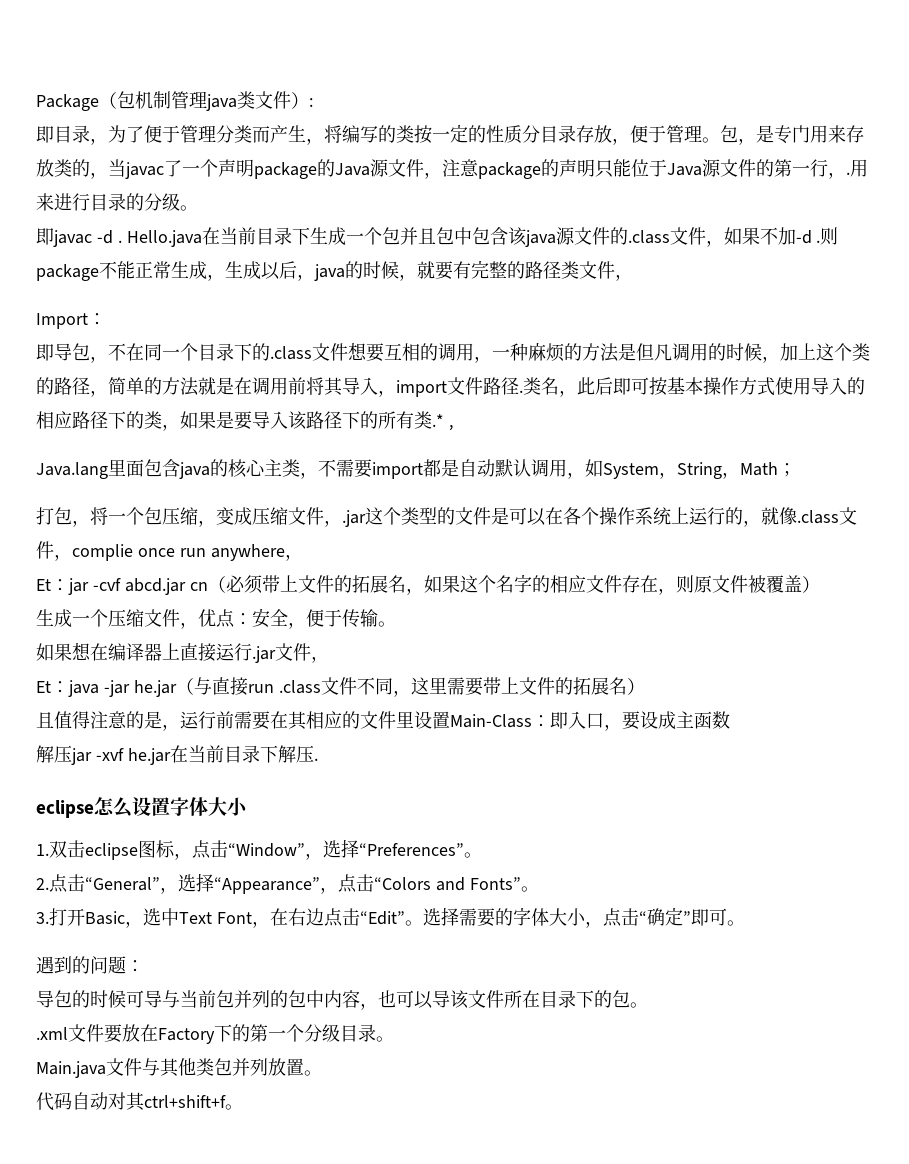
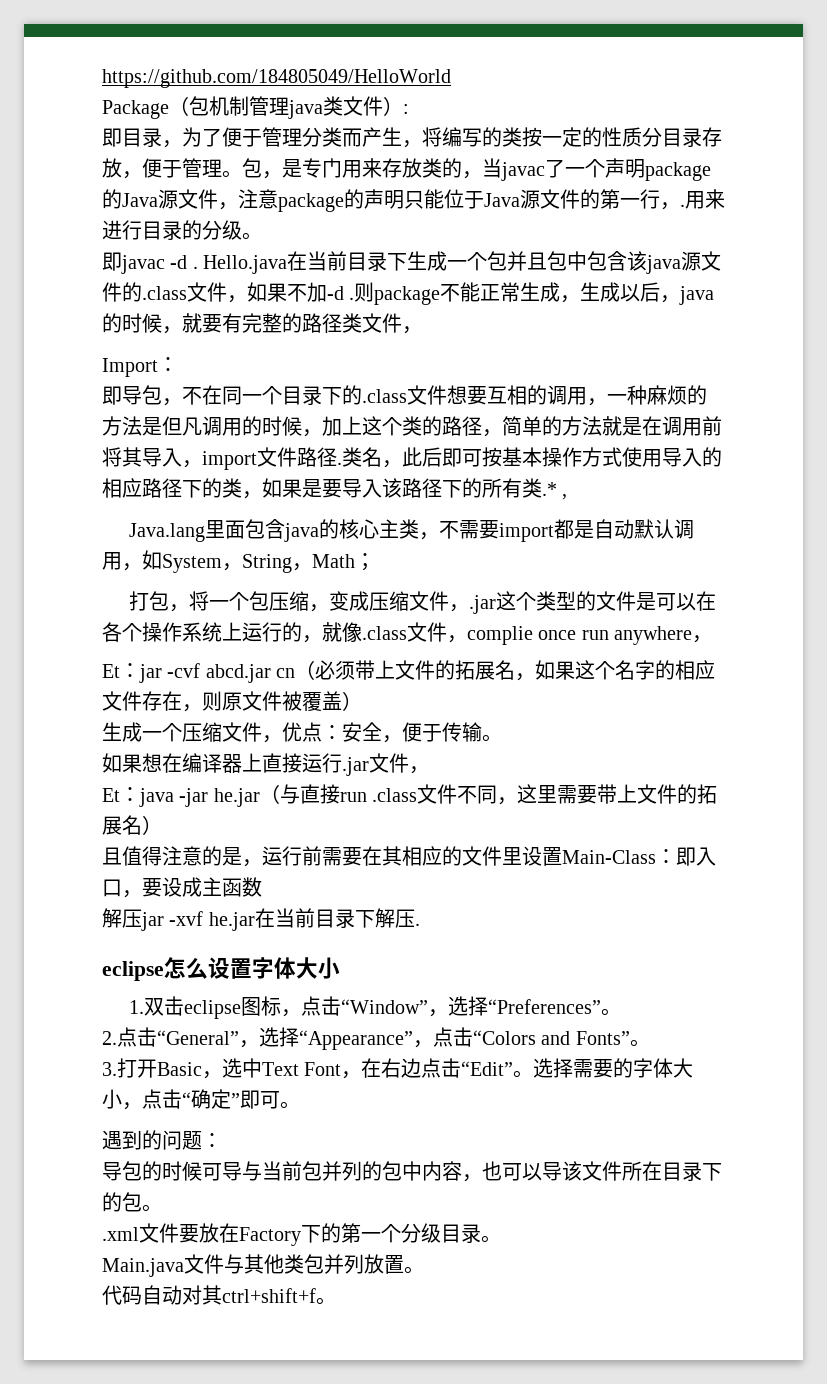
+ https://github.com/184805049/HelloWorld

